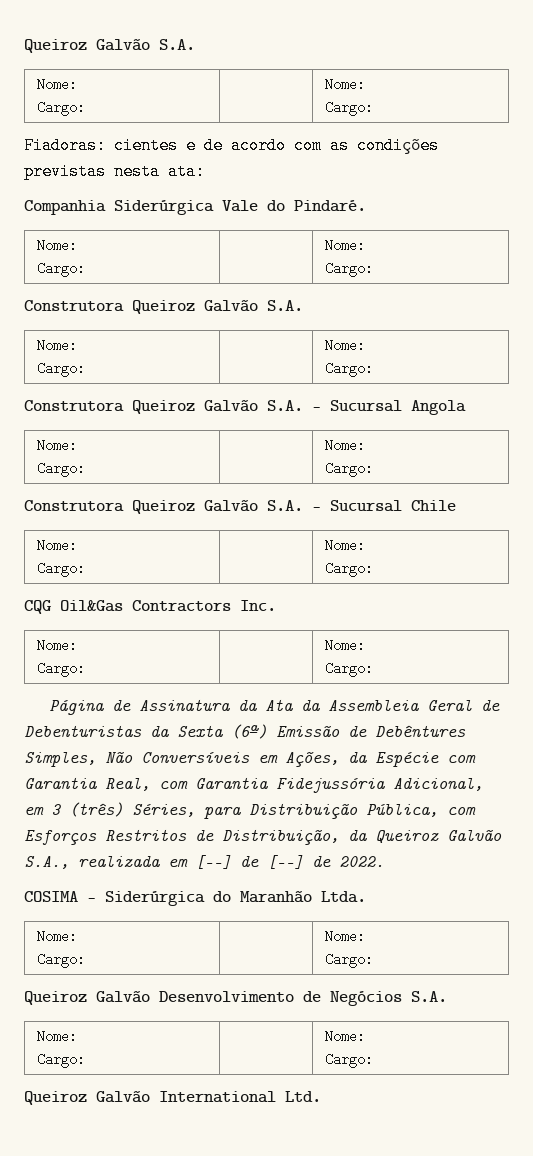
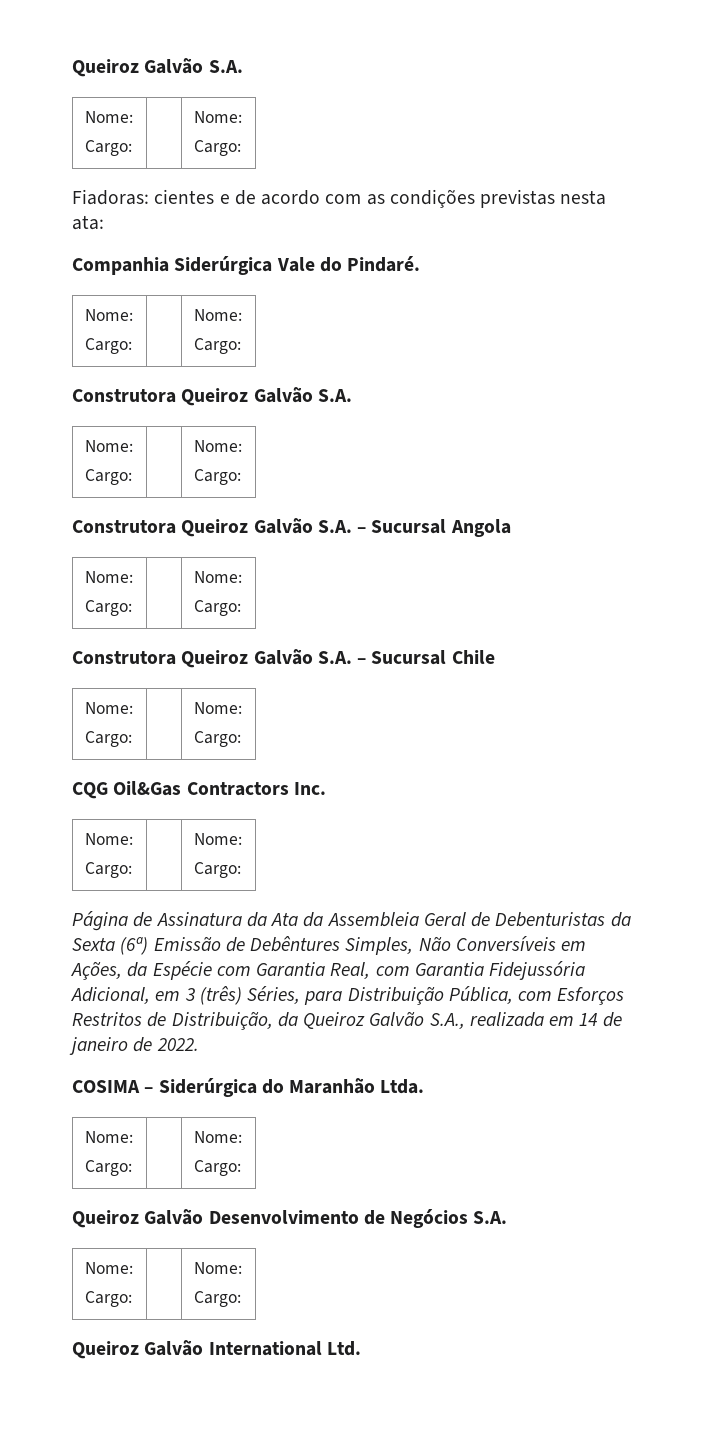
- Página de Assinatura da Ata da Assembleia Geral de Debenturistas da Sexta (6ª) Emissão de Debêntures Simples, Não Conversíveis em Ações, da Espécie com Garantia Real, com Garantia Fidejussória Adicional, em 3 (três) Séries, para Distribuição Pública, com Esforços Restritos de Distribuição, da Queiroz Galvão S.A., realizada em [--] de [--] de 2022.
+ Página de Assinatura da Ata da Assembleia Geral de Debenturistas da Sexta (6ª) Emissão de Debêntures Simples, Não Conversíveis em Ações, da Espécie com Garantia Real, com Garantia Fidejussória Adicional, em 3 (três) Séries, para Distribuição Pública, com Esforços Restritos de Distribuição, da Queiroz Galvão S.A., realizada em 14 de janeiro de 2022.

